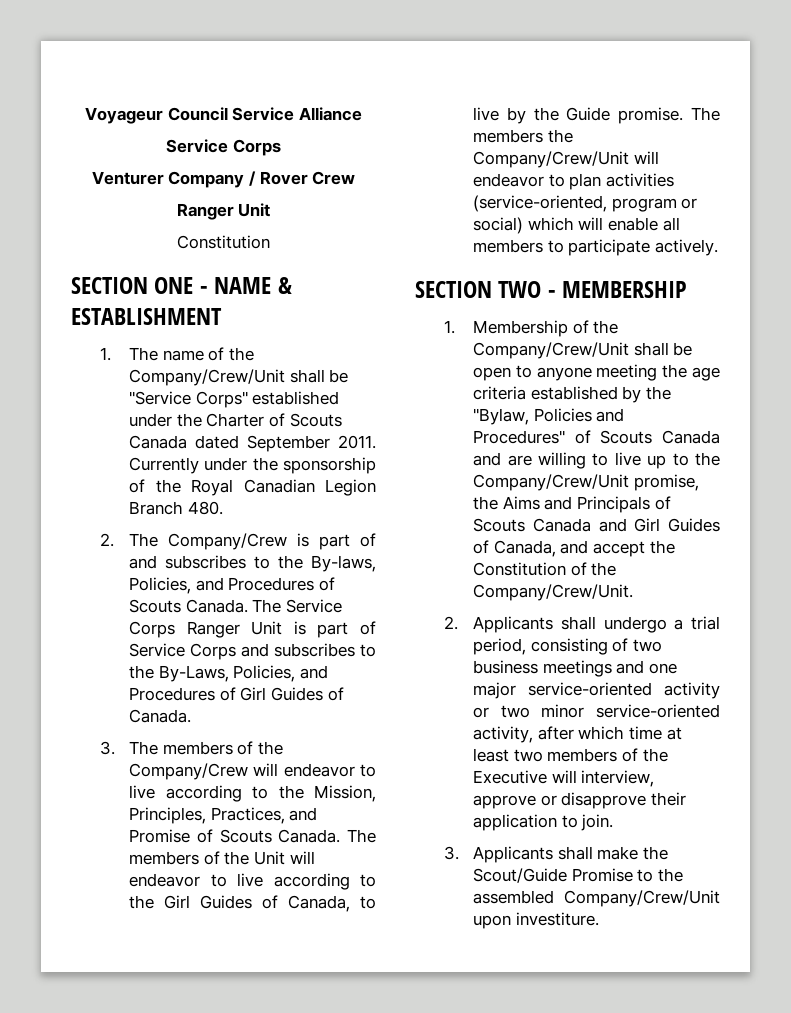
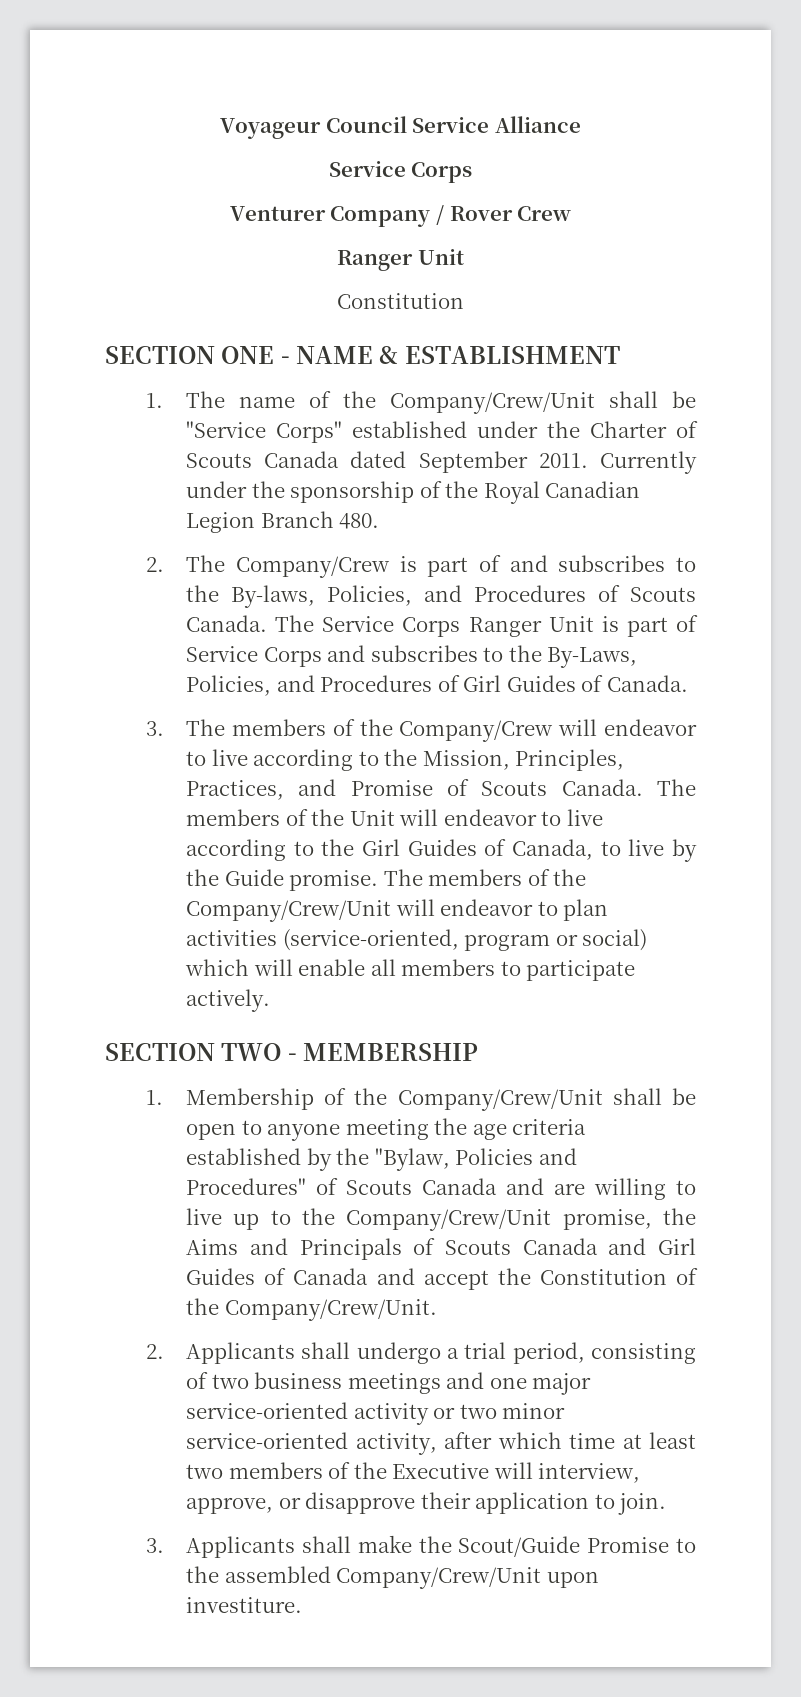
- The members the Company/Crew/Unit will endeavor to plan activities (service-oriented, program or social) which will enable all members to participate actively.
+ The members of the Company/Crew/Unit will endeavor to plan activities (service-oriented, program or social) which will enable all members to participate actively.
- 1. Membership of the Company/Crew/Unit shall be open to anyone meeting the age criteria established by the "Bylaw, Policies and Procedures" of Scouts Canada and are willing to live up to the Company/Crew/Unit promise, the Aims and Principals of Scouts Canada and Girl Guides of Canada, and accept the Constitution of the Company/Crew/Unit.
+ 1. Membership of the Company/Crew/Unit shall be open to anyone meeting the age criteria established by the "Bylaw, Policies and Procedures" of Scouts Canada and are willing to live up to the Company/Crew/Unit promise, the Aims and Principals of Scouts Canada and Girl Guides of Canada and accept the Constitution of the Company/Crew/Unit.
- 2. Applicants shall undergo a trial period, consisting of two business meetings and one major service-oriented activity or two minor service-oriented activity, after which time at least two members of the Executive will interview, approve or disapprove their application to join.
+ 2. Applicants shall undergo a trial period, consisting of two business meetings and one major service-oriented activity or two minor service-oriented activity, after which time at least two members of the Executive will interview, approve, or disapprove their application to join.

